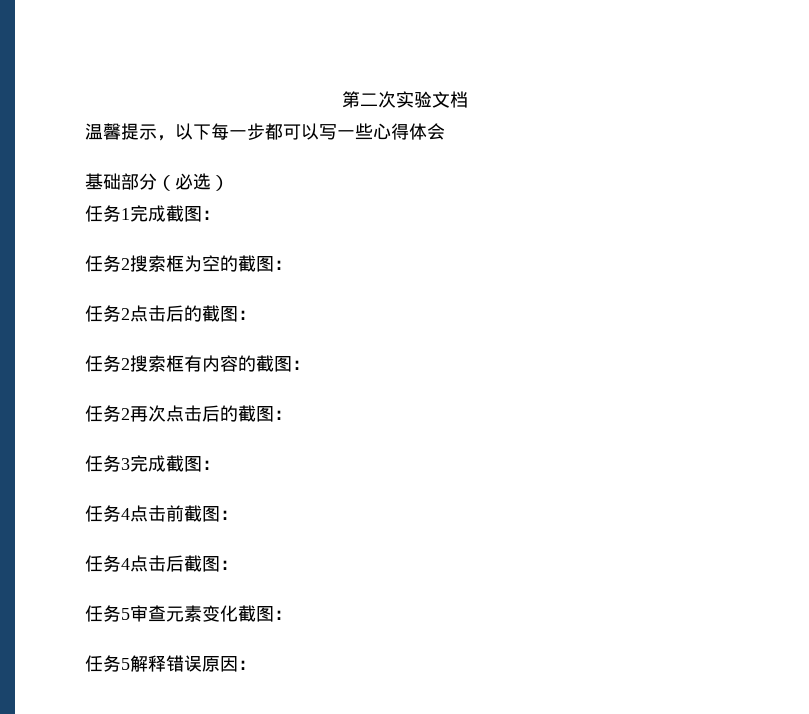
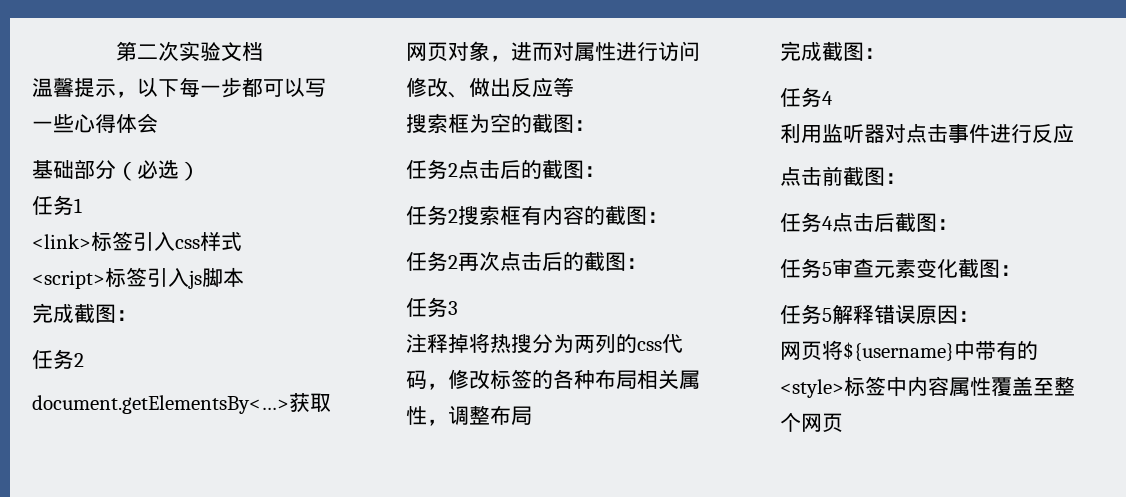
- 任务1完成截图：
- 任务2搜索框为空的截图：
+ 任务1
+ <link>标签引入css样式
+ <script>标签引入js脚本
+ 完成截图：
+ 任务2
+ document.getElementsBy<…>获取网页对象，进而对属性进行访问修改、做出反应等
+ 搜索框为空的截图：
- 任务3完成截图：
- 任务4点击前截图：
+ 任务3
+ 注释掉将热搜分为两列的css代码，修改标签的各种布局相关属性，调整布局
+ 完成截图：
+ 任务4
+ 利用监听器对点击事件进行反应
+ 点击前截图：
+ 网页将${username}中带有的<style>标签中内容属性覆盖至整个网页

